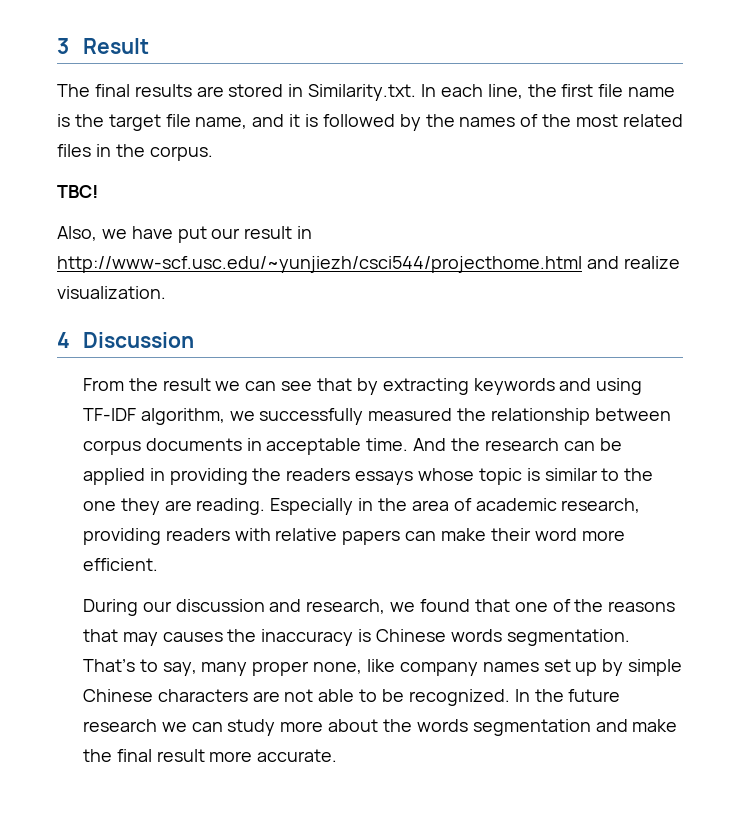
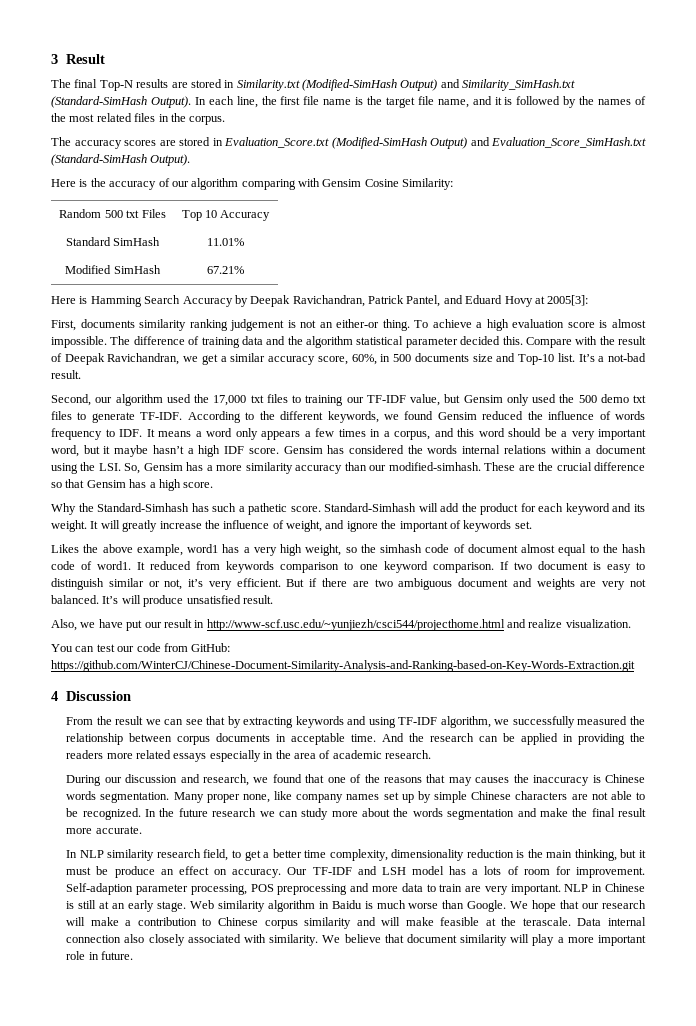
- The final results are stored in Similarity.txt. In each line, the first file name is the target file name, and it is followed by the names of the most related files in the corpus.
+ The final Top-N results are stored in Similarity.txt (Modified-SimHash Output) and Similarity_SimHash.txt (Standard-SimHash Output). In each line, the first file name is the target file name, and it is followed by the names of the most related files in the corpus.
- TBC!
+ The accuracy scores are stored in Evaluation_Score.txt (Modified-SimHash Output) and Evaluation_Score_SimHash.txt (Standard-SimHash Output).
+ Here is the accuracy of our algorithm comparing with Gensim Cosine Similarity:
+ Random 500 txt Files | Top 10 Accuracy
+ Standard SimHash | 11.01%
+ Modified SimHash | 67.21%
+ Here is Hamming Search Accuracy by Deepak Ravichandran, Patrick Pantel, and Eduard Hovy at 2005[3]:
+ First, documents similarity ranking judgement is not an either-or thing. To achieve a high evaluation score is almost impossible. The difference of training data and the algorithm statistical parameter decided this. Compare with the result of Deepak Ravichandran, we get a similar accuracy score, 60%, in 500 documents size and Top-10 list. It’s a not-bad result.
+ Second, our algorithm used the 17,000 txt files to training our TF-IDF value, but Gensim only used the 500 demo txt files to generate TF-IDF. According to the different keywords, we found Gensim reduced the influence of words frequency to IDF. It means a word only appears a few times in a corpus, and this word should be a very important word, but it maybe hasn’t a high IDF score. Gensim has considered the words internal relations within a document using the LSI. So, Gensim has a more similarity accuracy than our modified-simhash. These are the crucial difference so that Gensim has a high score.
+ Why the Standard-Simhash has such a pathetic score. Standard-Simhash will add the product for each keyword and its weight. It will greatly increase the influence of weight, and ignore the important of keywords set.
+ Likes the above example, word1 has a very high weight, so the simhash code of document almost equal to the hash code of word1. It reduced from keywords comparison to one keyword comparison. If two document is easy to distinguish similar or not, it’s very efficient. But if there are two ambiguous document and weights are very not balanced. It’s will produce unsatisfied result.
+ You can test our code from GitHub: https://github.com/WinterCJ/Chinese-Document-Similarity-Analysis-and-Ranking-based-on-Key-Words-Extraction.git
- And the research can be applied in providing the readers essays whose topic is similar to the one they are reading. Especially in the area of academic research, providing readers with relative papers can make their word more efficient.
+ And the research can be applied in providing the readers more related essays especially in the area of academic research.
- That’s to say, many proper none, like company names set up by simple Chinese characters are not able to be recognized.
+ Many proper none, like company names set up by simple Chinese characters are not able to be recognized.
+ In NLP similarity research field, to get a better time complexity, dimensionality reduction is the main thinking, but it must be produce an effect on accuracy. Our TF-IDF and LSH model has a lots of room for improvement. Self-adaption parameter processing, POS preprocessing and more data to train are very important. NLP in Chinese is still at an early stage. Web similarity algorithm in Baidu is much worse than Google. We hope that our research will make a contribution to Chinese corpus similarity and will make feasible at the terascale. Data internal connection also closely associated with similarity. We believe that document similarity will play a more important role in future.

